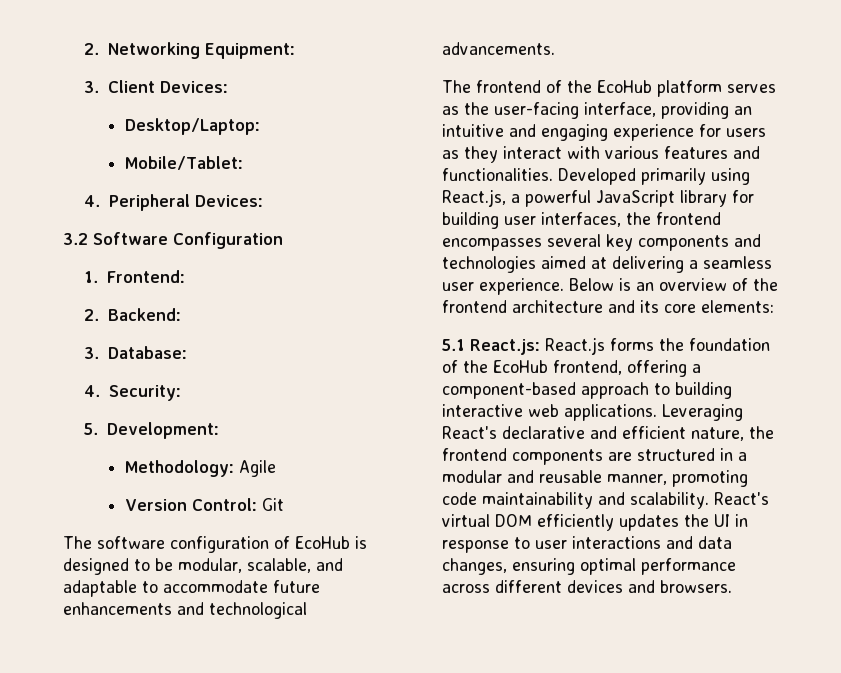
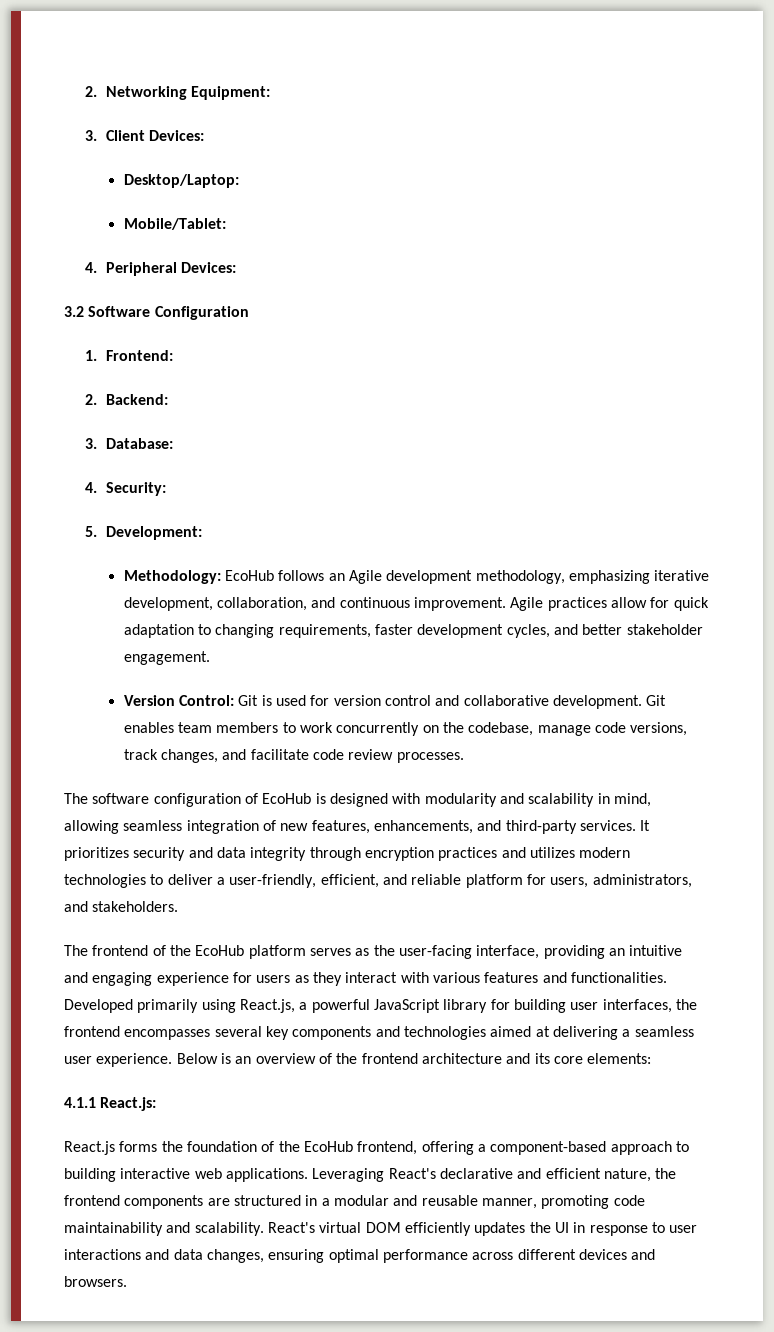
- Methodology: Agile
- Version Control: Git
+ Methodology: EcoHub follows an Agile development methodology, emphasizing iterative development, collaboration, and continuous improvement. Agile practices allow for quick adaptation to changing requirements, faster development cycles, and better stakeholder engagement.
+ Version Control: Git is used for version control and collaborative development. Git enables team members to work concurrently on the codebase, manage code versions, track changes, and facilitate code review processes.
- The software configuration of EcoHub is designed to be modular, scalable, and adaptable to accommodate future enhancements and technological advancements.
+ The software configuration of EcoHub is designed with modularity and scalability in mind, allowing seamless integration of new features, enhancements, and third-party services. It prioritizes security and data integrity through encryption practices and utilizes modern technologies to deliver a user-friendly, efficient, and reliable platform for users, administrators, and stakeholders.
- 5.1 React.js: React.js forms the foundation of the EcoHub frontend, offering a component-based approach to building interactive web applications.
+ 4.1.1 React.js:
+ React.js forms the foundation of the EcoHub frontend, offering a component-based approach to building interactive web applications.

